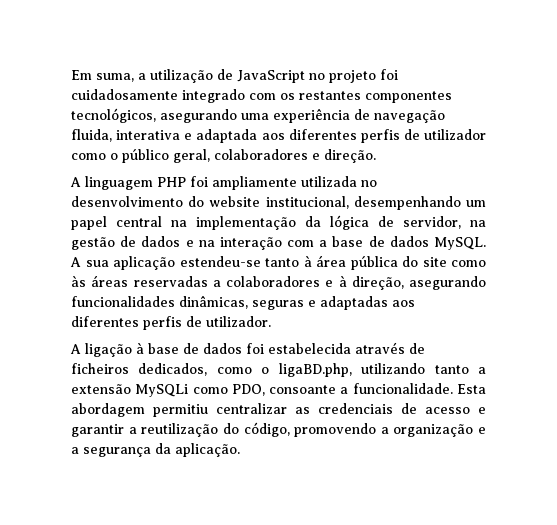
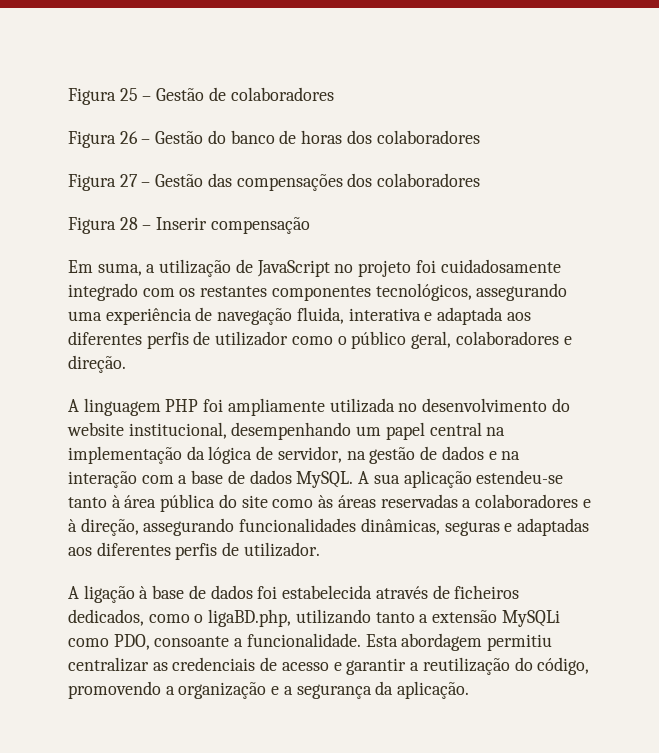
+ Figura 25 – Gestão de colaboradores
+ Figura 26 – Gestão do banco de horas dos colaboradores
+ Figura 27 – Gestão das compensações dos colaboradores
+ Figura 28 – Inserir compensação
- Em suma, a utilização de JavaScript no projeto foi cuidadosamente integrado com os restantes componentes tecnológicos, asegurando uma experiência de navegação fluida, interativa e adaptada aos diferentes perfis de utilizador como o público geral, colaboradores e direção.
+ Em suma, a utilização de JavaScript no projeto foi cuidadosamente integrado com os restantes componentes tecnológicos, assegurando uma experiência de navegação fluida, interativa e adaptada aos diferentes perfis de utilizador como o público geral, colaboradores e direção.
- A sua aplicação estendeu-se tanto à área pública do site como às áreas reservadas a colaboradores e à direção, asegurando funcionalidades dinâmicas, seguras e adaptadas aos diferentes perfis de utilizador.
+ A sua aplicação estendeu-se tanto à área pública do site como às áreas reservadas a colaboradores e à direção, assegurando funcionalidades dinâmicas, seguras e adaptadas aos diferentes perfis de utilizador.

